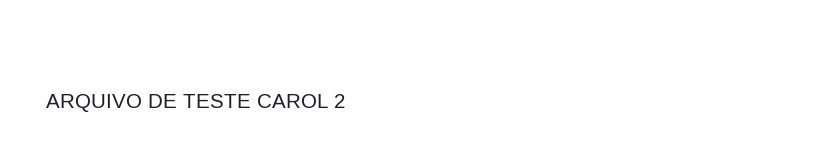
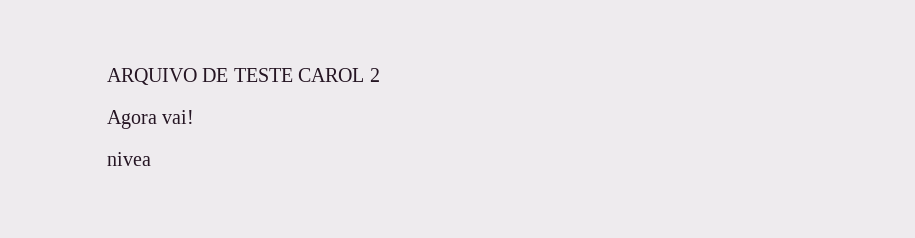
+ Agora vai!
+ nivea

